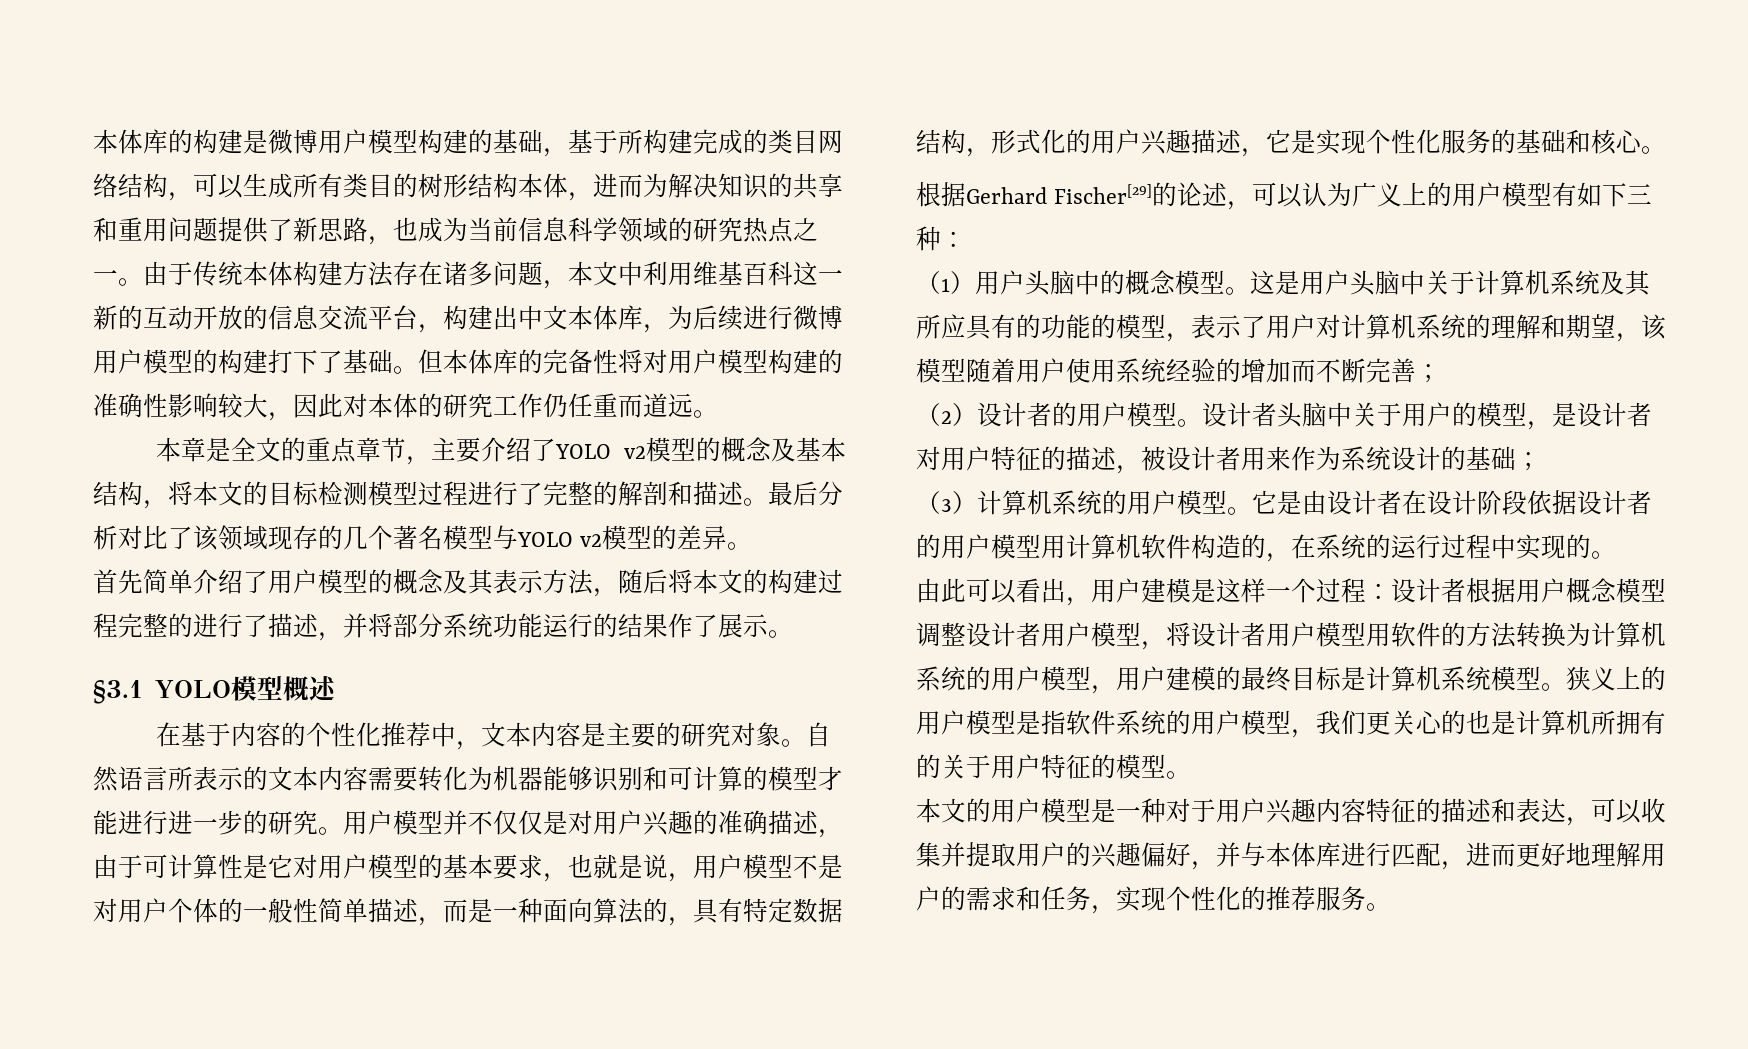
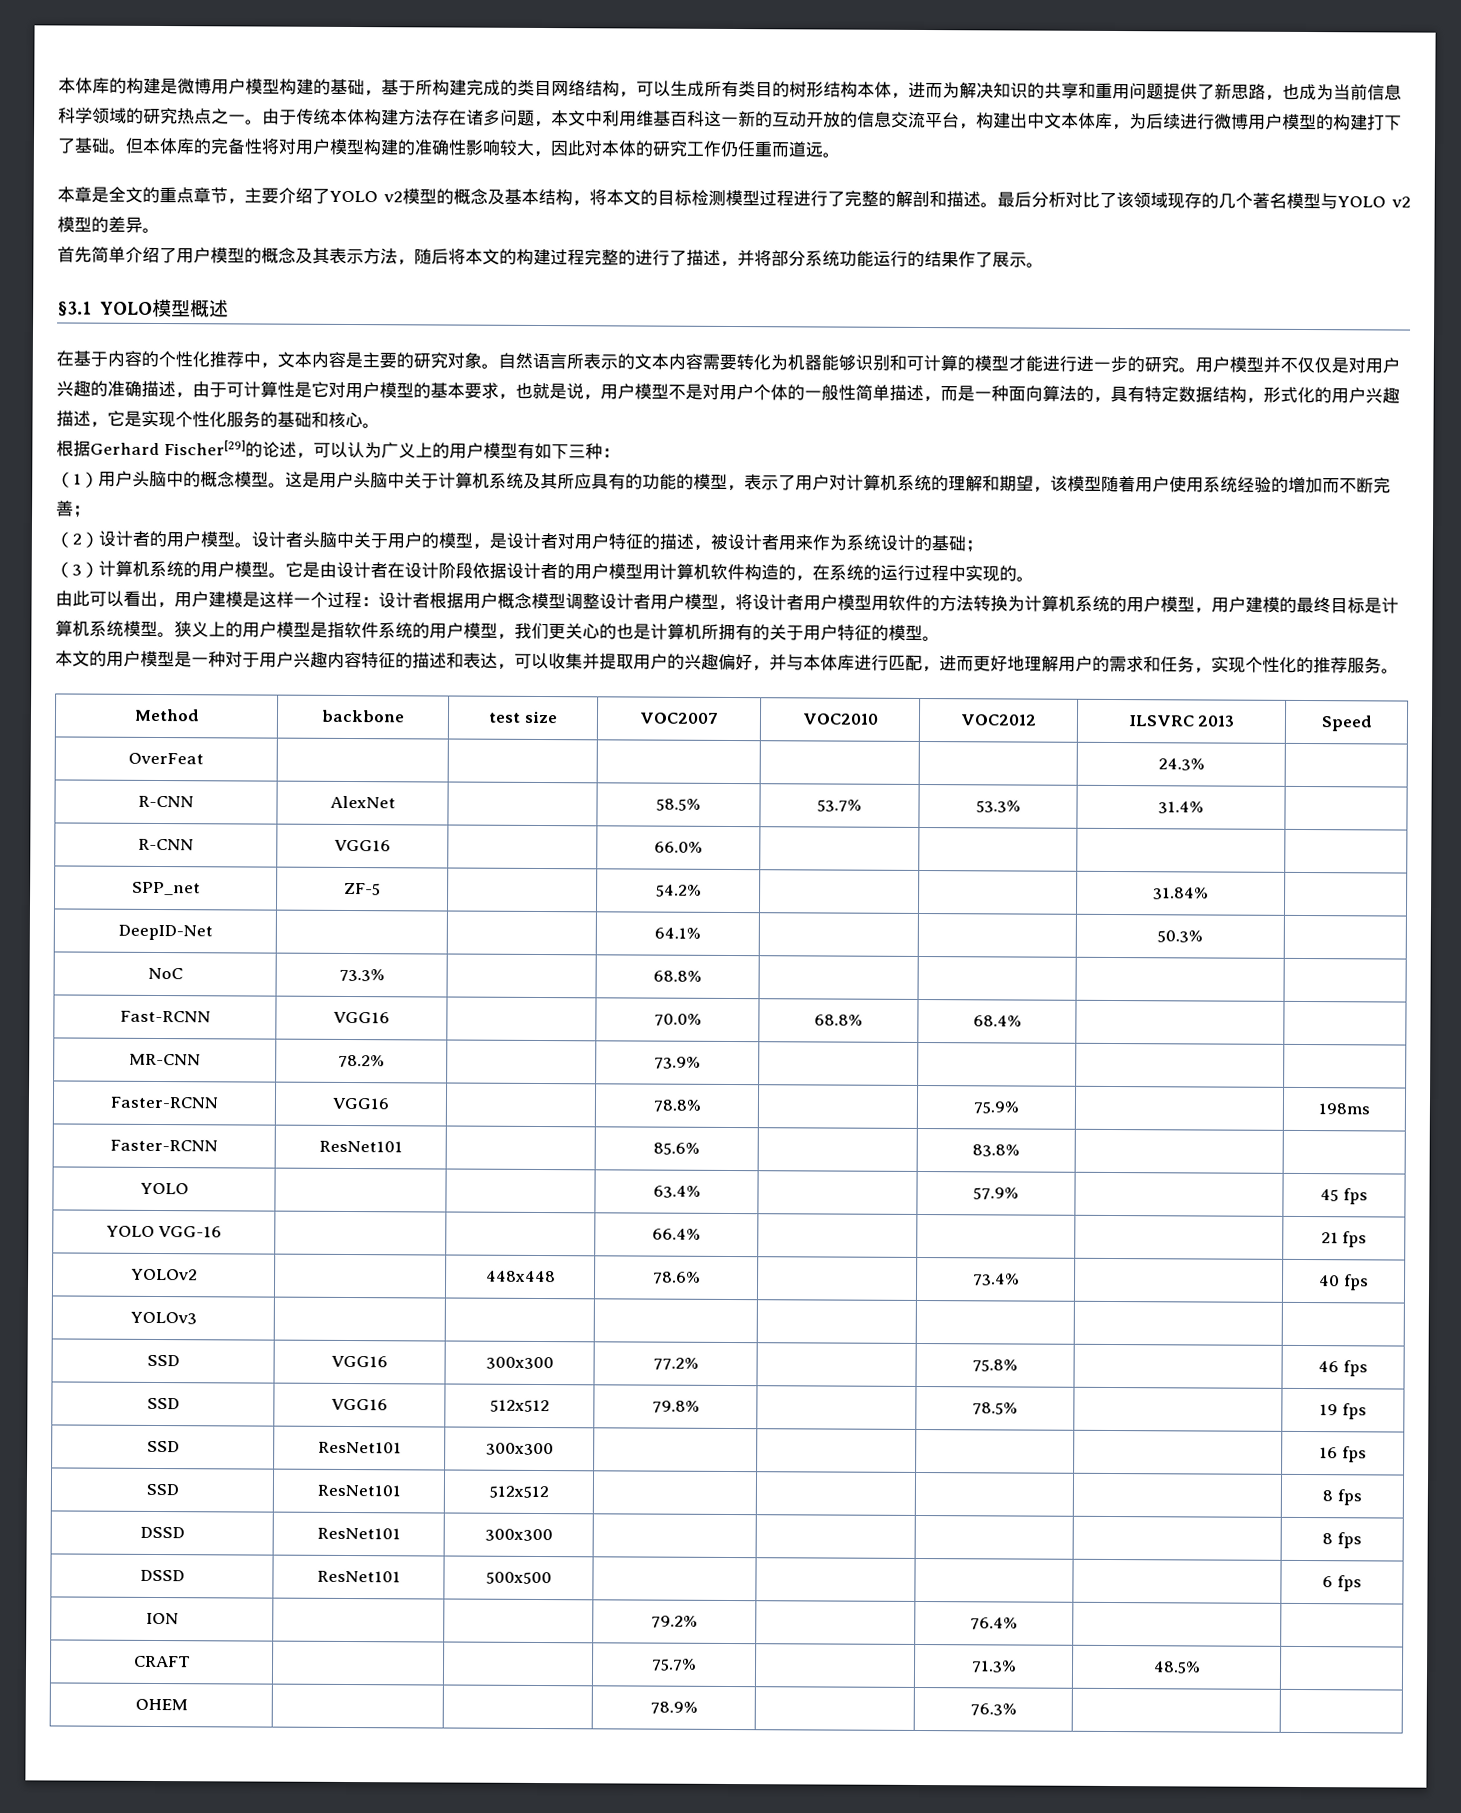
+ Method | backbone | test size | VOC2007 | VOC2010 | VOC2012 | ILSVRC 2013 | Speed
+ OverFeat | | | | | | 24.3% |
+ R-CNN | AlexNet | | 58.5% | 53.7% | 53.3% | 31.4% |
+ R-CNN | VGG16 | | 66.0% | | | |
+ SPP_net | ZF-5 | | 54.2% | | | 31.84% |
+ DeepID-Net | | | 64.1% | | | 50.3% |
+ NoC | 73.3% | | 68.8% | | | |
+ Fast-RCNN | VGG16 | | 70.0% | 68.8% | 68.4% | |
+ MR-CNN | 78.2% | | 73.9% | | | |
+ Faster-RCNN | VGG16 | | 78.8% | | 75.9% | | 198ms
+ Faster-RCNN | ResNet101 | | 85.6% | | 83.8% | |
+ YOLO | | | 63.4% | | 57.9% | | 45 fps
+ YOLO VGG-16 | | | 66.4% | | | | 21 fps
+ YOLOv2 | | 448x448 | 78.6% | | 73.4% | | 40 fps
+ YOLOv3 | | | | | | |
+ SSD | VGG16 | 300x300 | 77.2% | | 75.8% | | 46 fps
+ SSD | VGG16 | 512x512 | 79.8% | | 78.5% | | 19 fps
+ SSD | ResNet101 | 300x300 | | | | | 16 fps
+ SSD | ResNet101 | 512x512 | | | | | 8 fps
+ DSSD | ResNet101 | 300x300 | | | | | 8 fps
+ DSSD | ResNet101 | 500x500 | | | | | 6 fps
+ ION | | | 79.2% | | 76.4% | |
+ CRAFT | | | 75.7% | | 71.3% | 48.5% |
+ OHEM | | | 78.9% | | 76.3% | |

